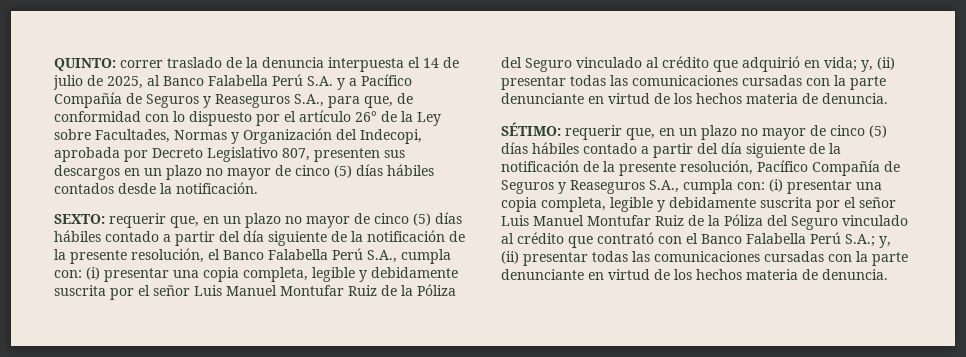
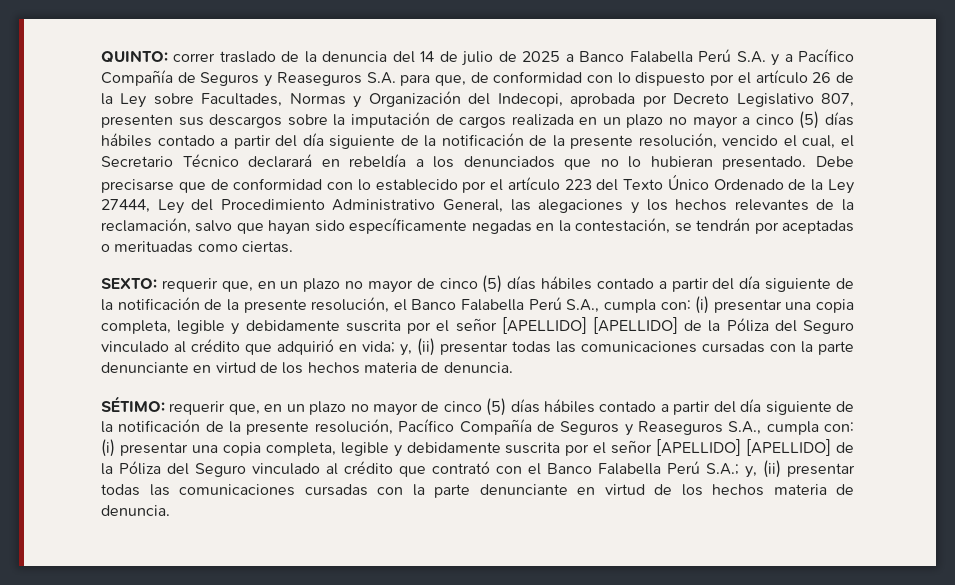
- QUINTO: correr traslado de la denuncia interpuesta el 14 de julio de 2025, al Banco Falabella Perú S.A. y a Pacífico Compañía de Seguros y Reaseguros S.A., para que, de conformidad con lo dispuesto por el artículo 26° de la Ley sobre Facultades, Normas y Organización del Indecopi, aprobada por Decreto Legislativo 807, presenten sus descargos en un plazo no mayor de cinco (5) días hábiles contados desde la notificación.
+ QUINTO: correr traslado de la denuncia del 14 de julio de 2025 a Banco Falabella Perú S.A. y a Pacífico Compañía de Seguros y Reaseguros S.A. para que, de conformidad con lo dispuesto por el artículo 26 de la Ley sobre Facultades, Normas y Organización del Indecopi, aprobada por Decreto Legislativo 807, presenten sus descargos sobre la imputación de cargos realizada en un plazo no mayor a cinco (5) días hábiles contado a partir del día siguiente de la notificación de la presente resolución, vencido el cual, el Secretario Técnico declarará en rebeldía a los denunciados que no lo hubieran presentado. Debe precisarse que de conformidad con lo establecido por el artículo 223 del Texto Único Ordenado de la Ley 27444, Ley del Procedimiento Administrativo General, las alegaciones y los hechos relevantes de la reclamación, salvo que hayan sido específicamente negadas en la contestación, se tendrán por aceptadas o merituadas como ciertas.
- (i) presentar una copia completa, legible y debidamente suscrita por el señor Luis Manuel Montufar Ruiz de la Póliza del Seguro vinculado al crédito que adquirió en vida;
+ (i) presentar una copia completa, legible y debidamente suscrita por el señor [APELLIDO] [APELLIDO] de la Póliza del Seguro vinculado al crédito que adquirió en vida;
- (i) presentar una copia completa, legible y debidamente suscrita por el señor Luis Manuel Montufar Ruiz de la Póliza del Seguro vinculado al crédito que contrató con el Banco Falabella Perú S.A.;
+ (i) presentar una copia completa, legible y debidamente suscrita por el señor [APELLIDO] [APELLIDO] de la Póliza del Seguro vinculado al crédito que contrató con el Banco Falabella Perú S.A.;

